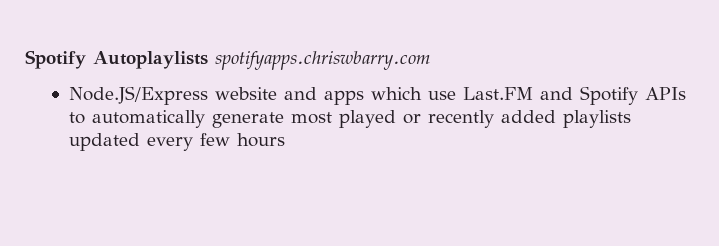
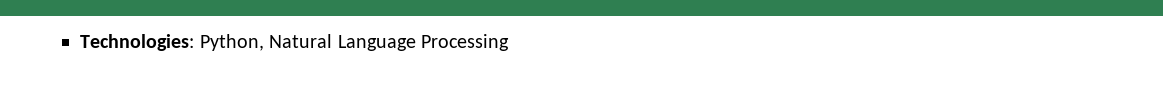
- Spotify Autoplaylists spotifyapps.chriswbarry.com
- Node.JS/Express website and apps which use Last.FM and Spotify APIs to automatically generate most played or recently added playlists updated every few hours
+ Technologies: Python, Natural Language Processing

